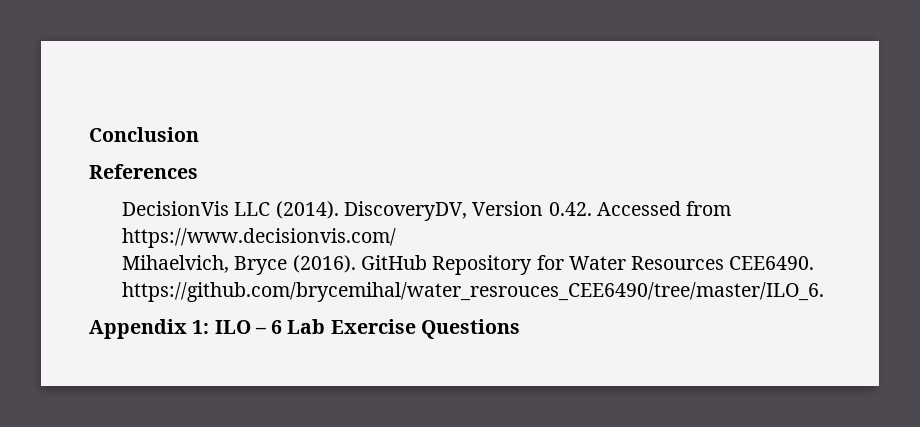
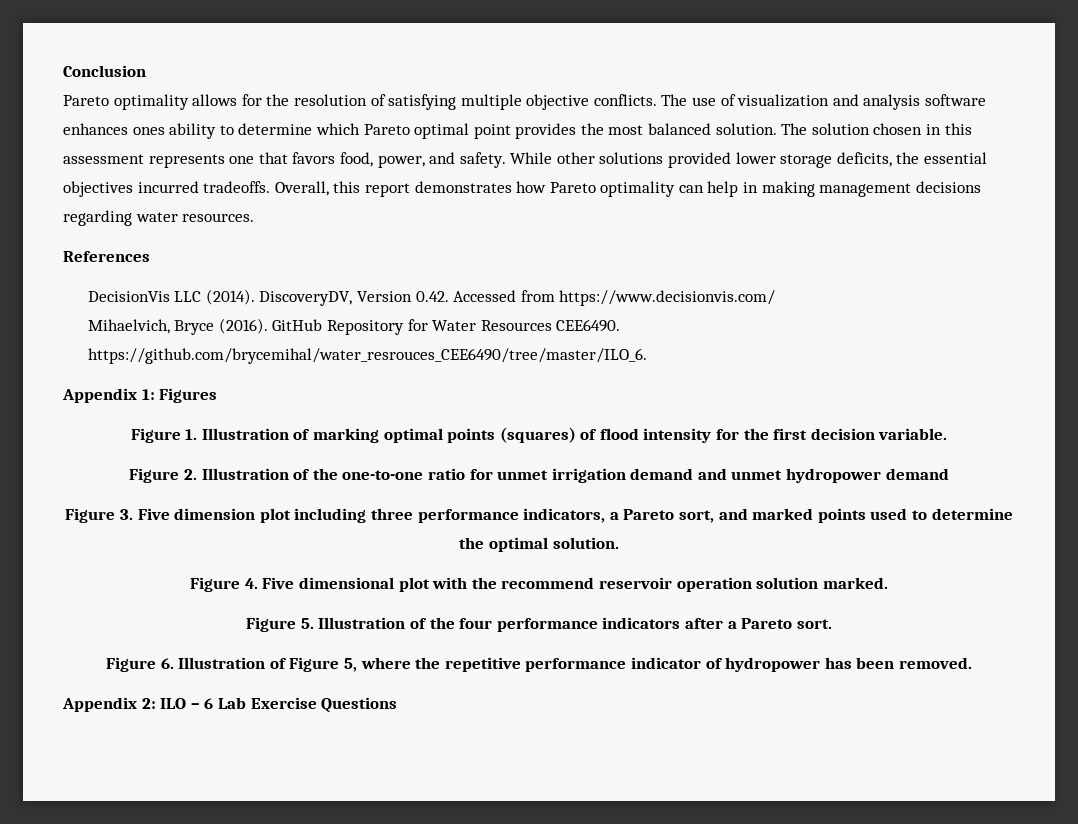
+ Pareto optimality allows for the resolution of satisfying multiple objective conflicts. The use of visualization and analysis software enhances ones ability to determine which Pareto optimal point provides the most balanced solution. The solution chosen in this assessment represents one that favors food, power, and safety. While other solutions provided lower storage deficits, the essential objectives incurred tradeoffs. Overall, this report demonstrates how Pareto optimality can help in making management decisions regarding water resources.
- Appendix 1: ILO – 6 Lab Exercise Questions
+ Appendix 1: Figures
+ Figure 1. Illustration of marking optimal points (squares) of flood intensity for the first decision variable.
+ Figure 2. Illustration of the one-to-one ratio for unmet irrigation demand and unmet hydropower demand
+ Figure 3. Five dimension plot including three performance indicators, a Pareto sort, and marked points used to determine the optimal solution.
+ Figure 4. Five dimensional plot with the recommend reservoir operation solution marked.
+ Figure 5. Illustration of the four performance indicators after a Pareto sort.
+ Figure 6. Illustration of Figure 5, where the repetitive performance indicator of hydropower has been removed.
+ Appendix 2: ILO – 6 Lab Exercise Questions

